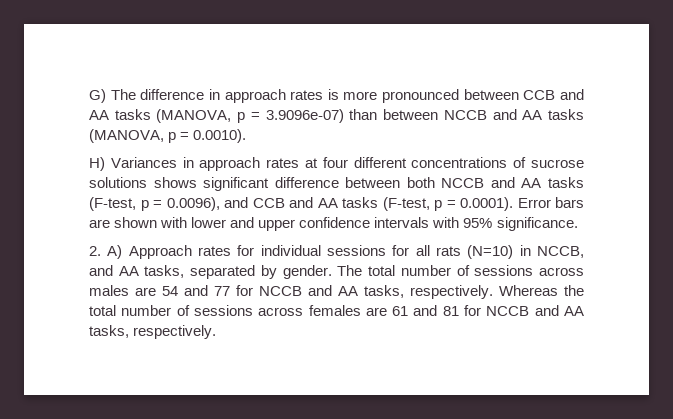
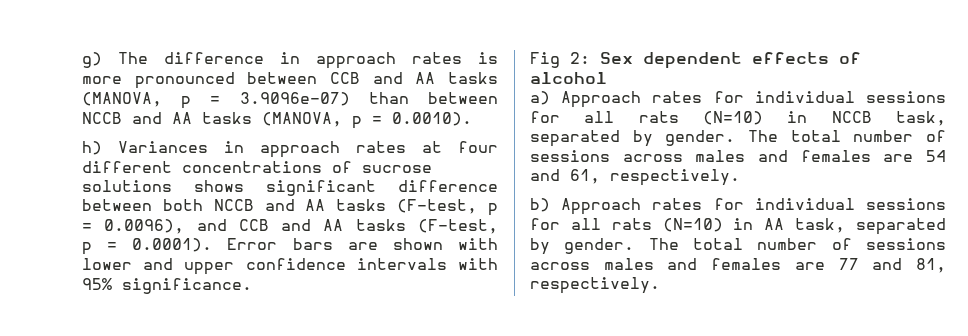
- G) The difference in approach rates is more pronounced between CCB and AA tasks (MANOVA, p = 3.9096e-07) than between NCCB and AA tasks (MANOVA, p = 0.0010).
+ g) The difference in approach rates is more pronounced between CCB and AA tasks (MANOVA, p = 3.9096e-07) than between NCCB and AA tasks (MANOVA, p = 0.0010).
- H) Variances in approach rates at four different concentrations of sucrose solutions shows significant difference between both NCCB and AA tasks (F-test, p = 0.0096), and CCB and AA tasks (F-test, p = 0.0001). Error bars are shown with lower and upper confidence intervals with 95% significance.
+ h) Variances in approach rates at four different concentrations of sucrose solutions shows significant difference between both NCCB and AA tasks (F-test, p = 0.0096), and CCB and AA tasks (F-test, p = 0.0001). Error bars are shown with lower and upper confidence intervals with 95% significance.
- 2. A) Approach rates for individual sessions for all rats (N=10) in NCCB, and AA tasks, separated by gender.
+ Fig 2: Sex dependent effects of alcohol
+ a) Approach rates for individual sessions for all rats (N=10) in NCCB task, separated by gender.
- The total number of sessions across males are 54 and 77 for NCCB and AA tasks, respectively. Whereas the total number of sessions across females are 61 and 81 for NCCB and AA tasks, respectively.
+ The total number of sessions across males and females are 54 and 61, respectively.
+ b) Approach rates for individual sessions for all rats (N=10) in AA task, separated by gender. The total number of sessions across males and females are 77 and 81, respectively.

